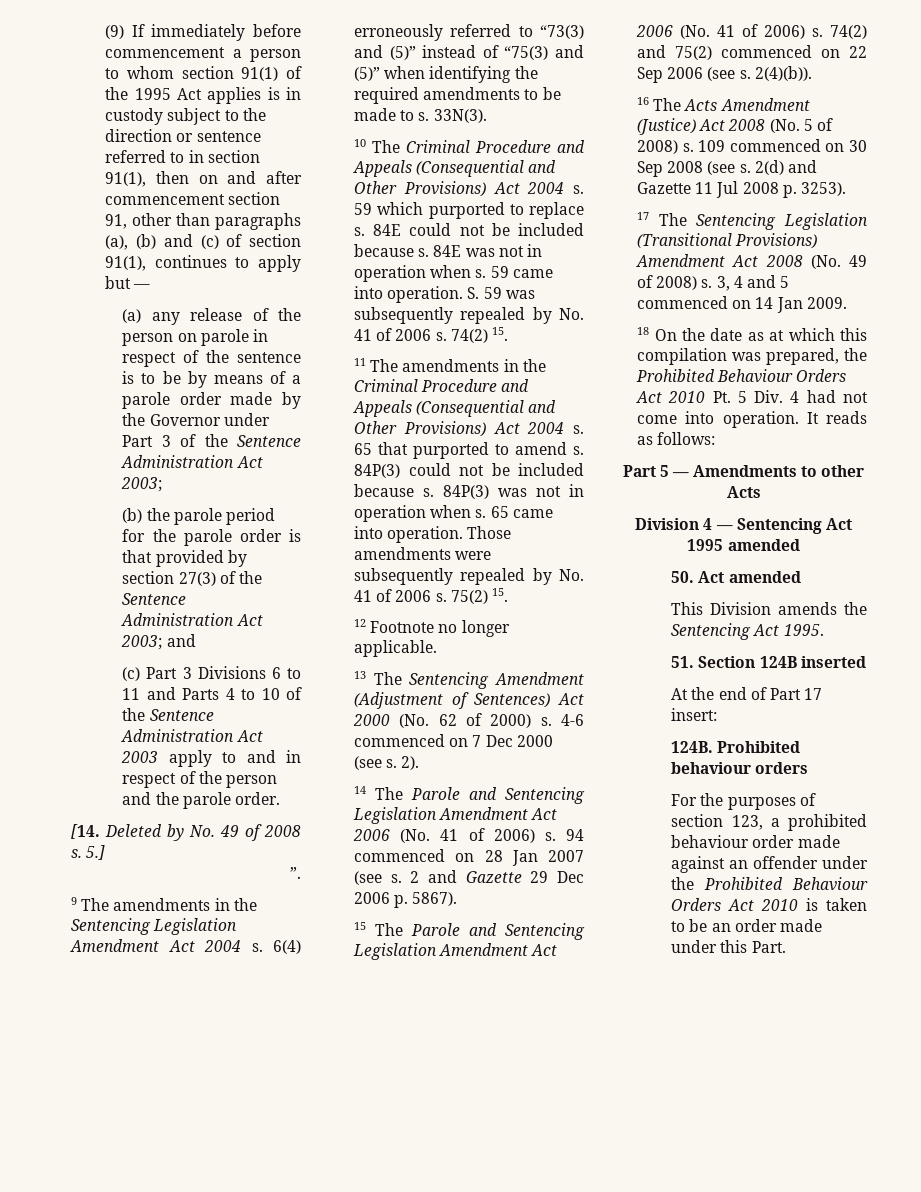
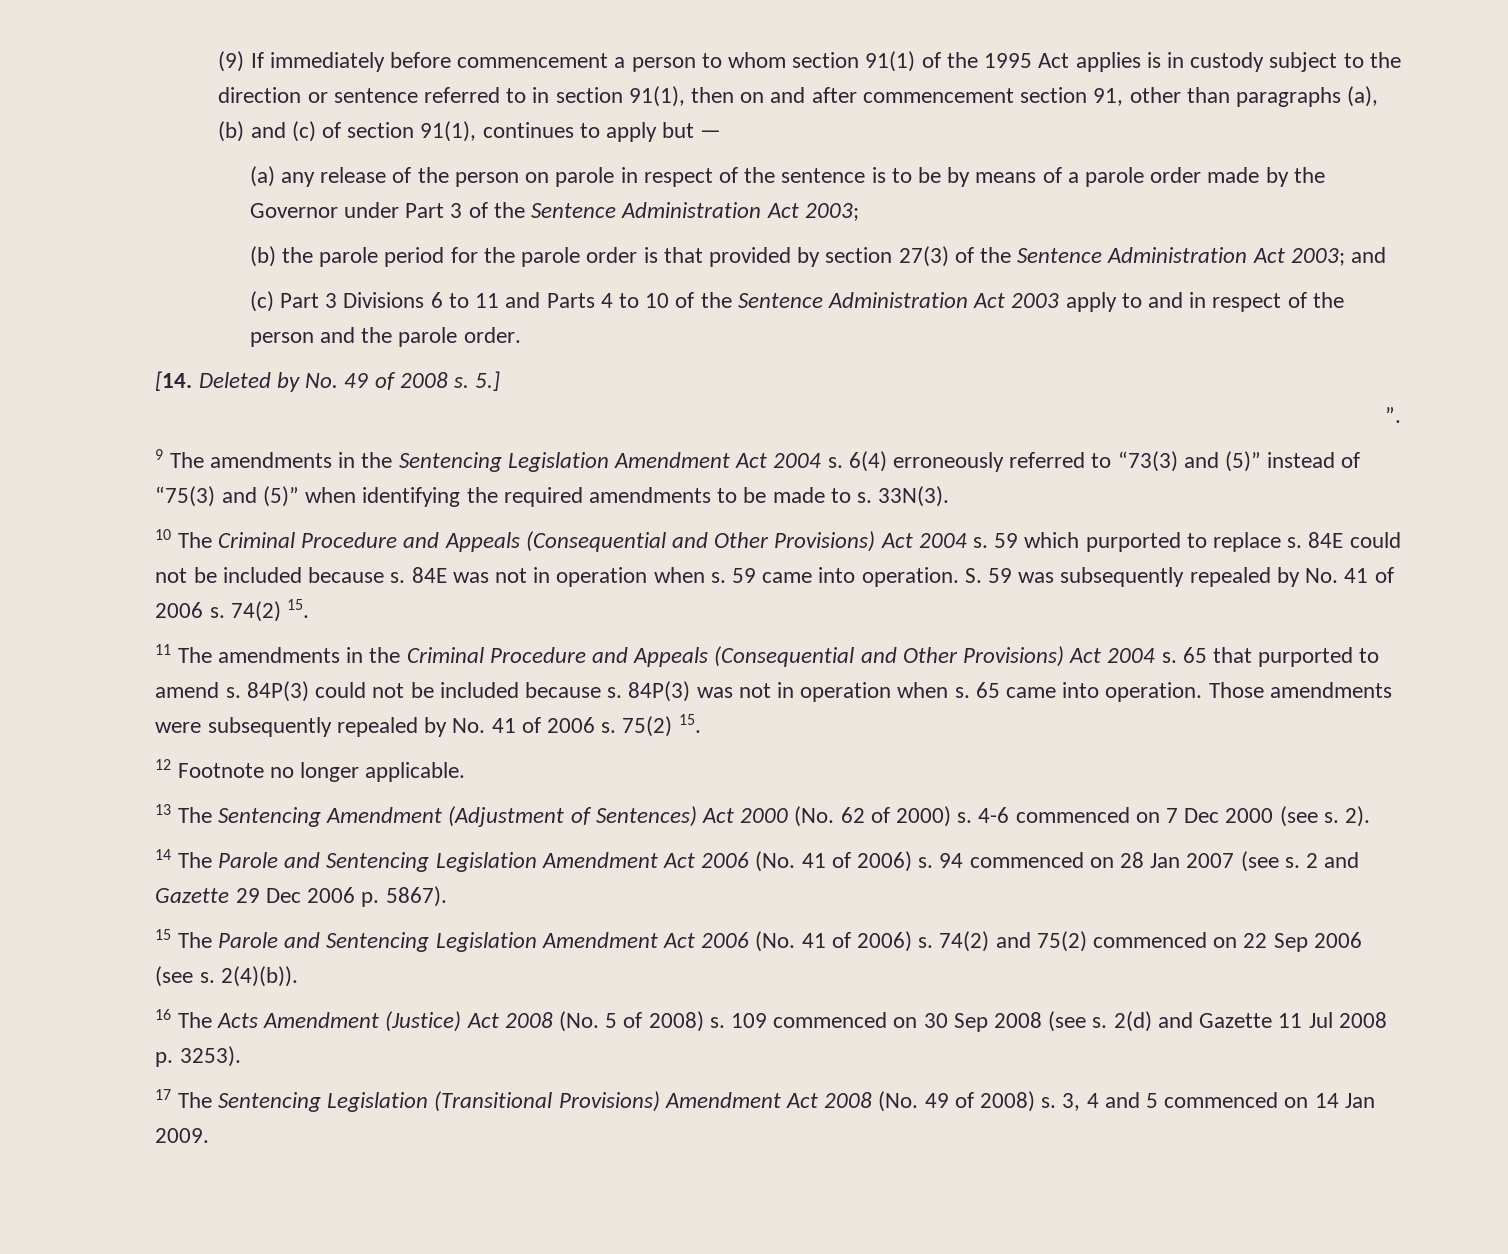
- 18 On the date as at which this compilation was prepared, the Prohibited Behaviour Orders Act 2010 Pt. 5 Div. 4 had not come into operation. It reads as follows:
- Part 5 — Amendments to other Acts
- Division 4 — Sentencing Act 1995 amended
- 50. Act amended
- This Division amends the Sentencing Act 1995.
- 51. Section 124B inserted
- At the end of Part 17 insert:
- 124B. Prohibited behaviour orders
- For the purposes of section 123, a prohibited behaviour order made against an offender under the Prohibited Behaviour Orders Act 2010 is taken to be an order made under this Part.

